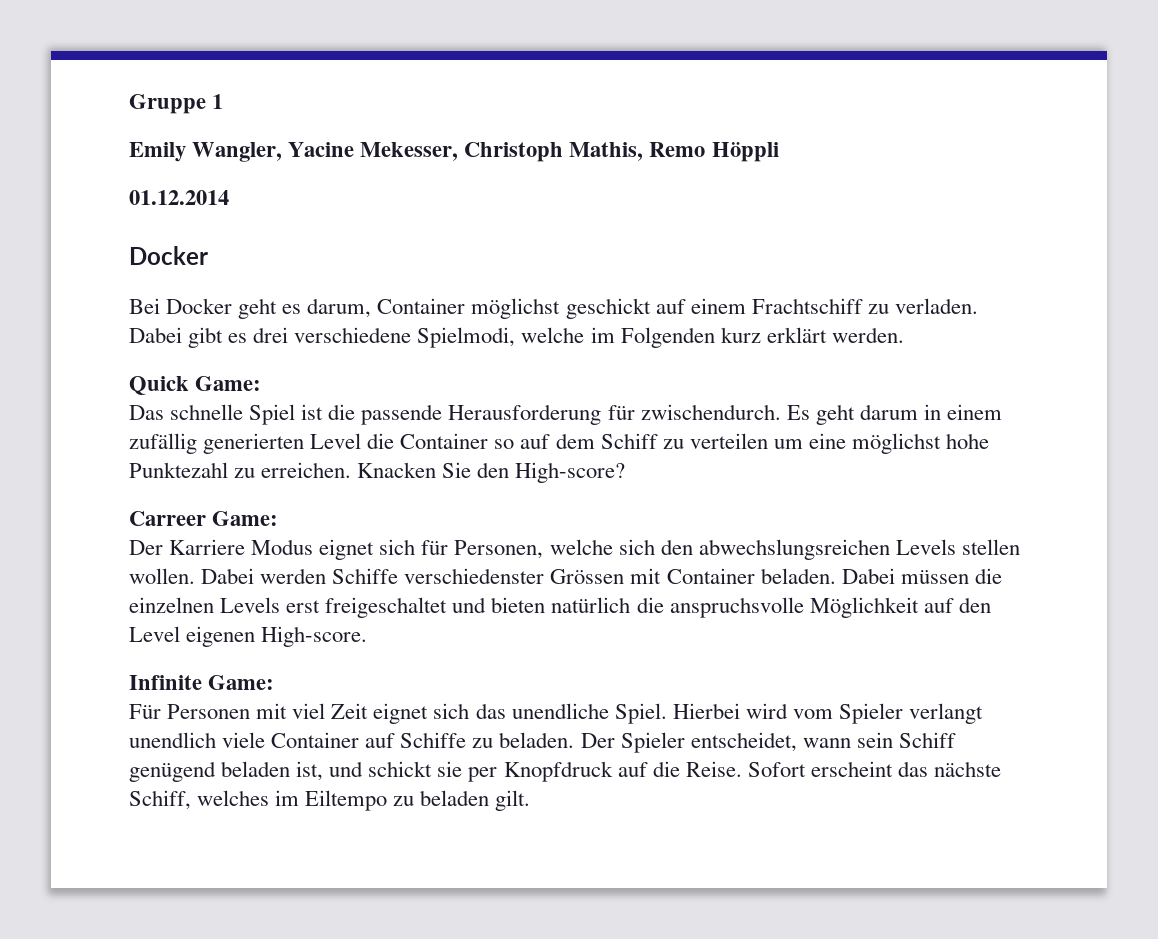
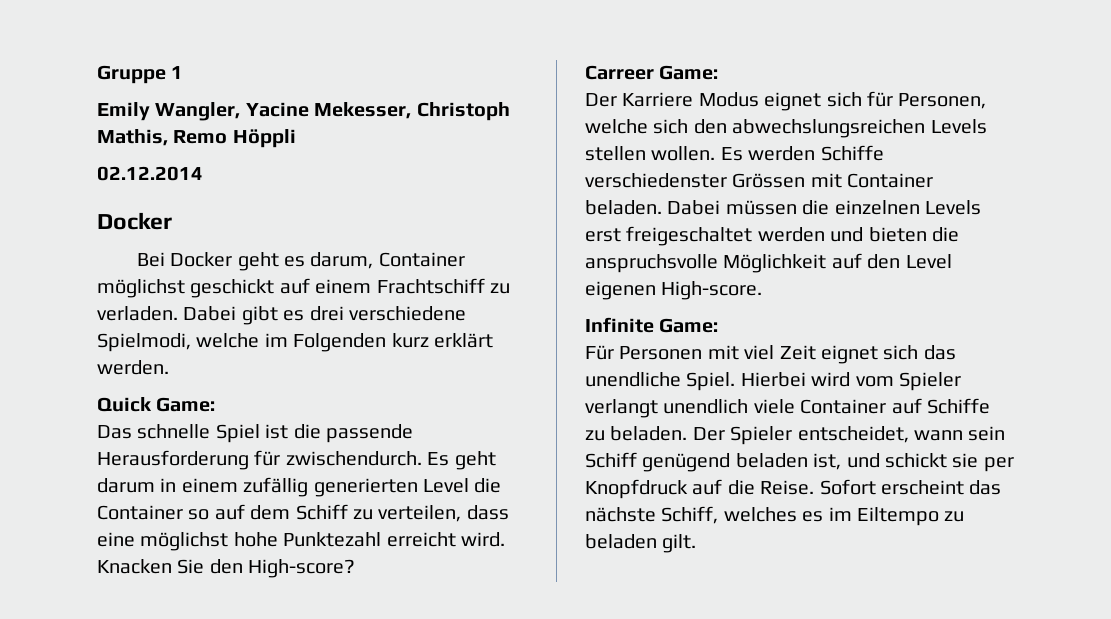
- 01.12.2014
+ 02.12.2014
- Es geht darum in einem zufällig generierten Level die Container so auf dem Schiff zu verteilen um eine möglichst hohe Punktezahl zu erreichen.
+ Es geht darum in einem zufällig generierten Level die Container so auf dem Schiff zu verteilen, dass eine möglichst hohe Punktezahl erreicht wird.
- Dabei werden Schiffe verschiedenster Grössen mit Container beladen.
+ Es werden Schiffe verschiedenster Grössen mit Container beladen.
- Dabei müssen die einzelnen Levels erst freigeschaltet und bieten natürlich die anspruchsvolle Möglichkeit auf den Level eigenen High-score.
+ Dabei müssen die einzelnen Levels erst freigeschaltet werden und bieten die anspruchsvolle Möglichkeit auf den Level eigenen High-score.
- Sofort erscheint das nächste Schiff, welches im Eiltempo zu beladen gilt.
+ Sofort erscheint das nächste Schiff, welches es im Eiltempo zu beladen gilt.

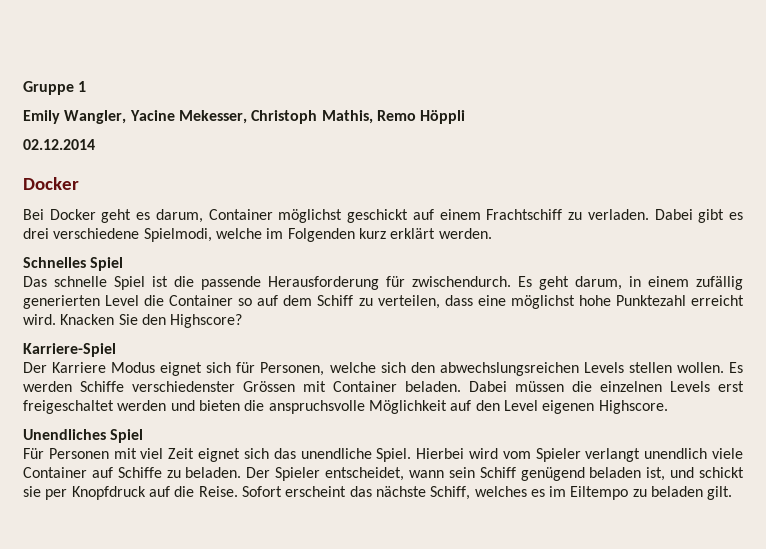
- Quick Game:
+ Schnelles Spiel
- Es geht darum in einem zufällig generierten Level die Container so auf dem Schiff zu verteilen, dass eine möglichst hohe Punktezahl erreicht wird.
+ Es geht darum, in einem zufällig generierten Level die Container so auf dem Schiff zu verteilen, dass eine möglichst hohe Punktezahl erreicht wird.
- Knacken Sie den High-score?
- Carreer Game:
+ Knacken Sie den Highscore?
+ Karriere-Spiel
- Dabei müssen die einzelnen Levels erst freigeschaltet werden und bieten die anspruchsvolle Möglichkeit auf den Level eigenen High-score.
- Infinite Game:
+ Dabei müssen die einzelnen Levels erst freigeschaltet werden und bieten die anspruchsvolle Möglichkeit auf den Level eigenen Highscore.
+ Unendliches Spiel

